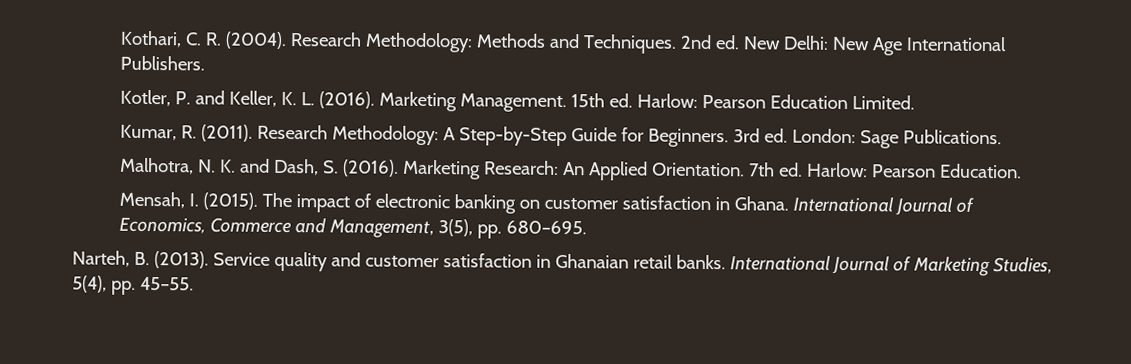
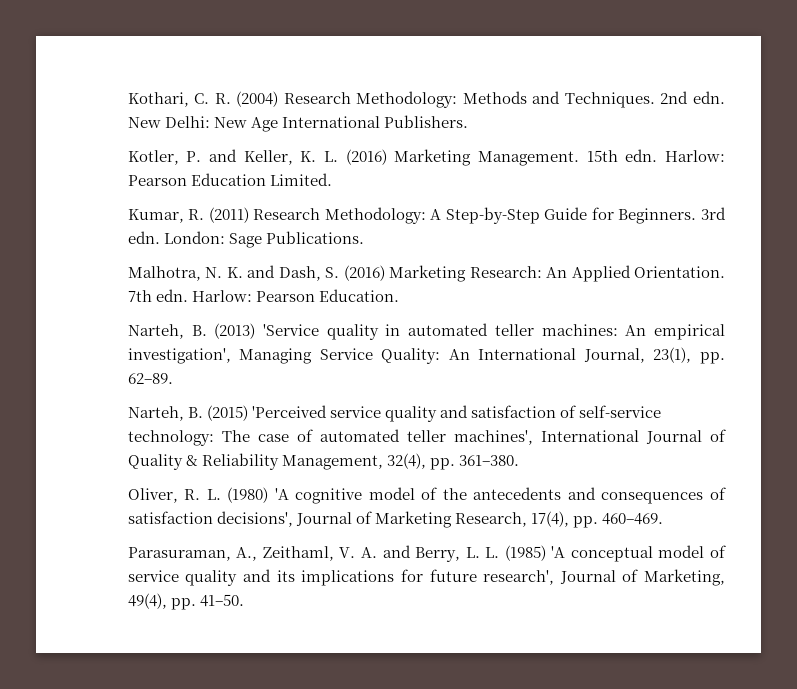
- Kothari, C. R. (2004). Research Methodology: Methods and Techniques.
+ Kothari, C. R. (2004) Research Methodology: Methods and Techniques.
- 2nd ed. New Delhi: New Age International Publishers.
+ 2nd edn. New Delhi: New Age International Publishers.
- Kotler, P. and Keller, K. L. (2016). Marketing Management.
+ Kotler, P. and Keller, K. L. (2016) Marketing Management.
- 15th ed. Harlow: Pearson Education Limited.
+ 15th edn. Harlow: Pearson Education Limited.
- Kumar, R. (2011). Research Methodology: A Step-by-Step Guide for Beginners.
+ Kumar, R. (2011) Research Methodology: A Step-by-Step Guide for Beginners.
- 3rd ed. London: Sage Publications.
+ 3rd edn. London: Sage Publications.
- Malhotra, N. K. and Dash, S. (2016). Marketing Research: An Applied Orientation.
+ Malhotra, N. K. and Dash, S. (2016) Marketing Research: An Applied Orientation.
- 7th ed. Harlow: Pearson Education.
+ 7th edn. Harlow: Pearson Education.
- Mensah, I. (2015). The impact of electronic banking on customer satisfaction in Ghana. International Journal of Economics, Commerce and Management, 3(5), pp. 680–695.
- Narteh, B. (2013). Service quality and customer satisfaction in Ghanaian retail banks. International Journal of Marketing Studies, 5(4), pp. 45–55.
+ Narteh, B. (2013) 'Service quality in automated teller machines: An empirical investigation', Managing Service Quality: An International Journal, 23(1), pp. 62–89.
+ Narteh, B. (2015) 'Perceived service quality and satisfaction of self-service technology: The case of automated teller machines', International Journal of Quality & Reliability Management, 32(4), pp. 361–380.
+ Oliver, R. L. (1980) 'A cognitive model of the antecedents and consequences of satisfaction decisions', Journal of Marketing Research, 17(4), pp. 460–469.
+ Parasuraman, A., Zeithaml, V. A. and Berry, L. L. (1985) 'A conceptual model of service quality and its implications for future research', Journal of Marketing, 49(4), pp. 41–50.

